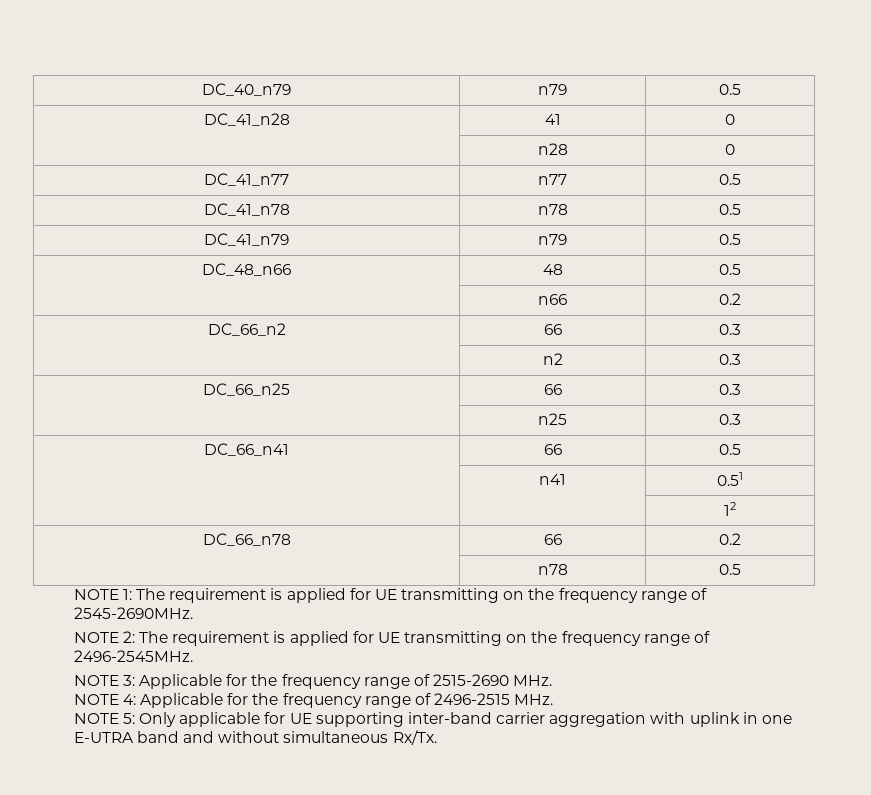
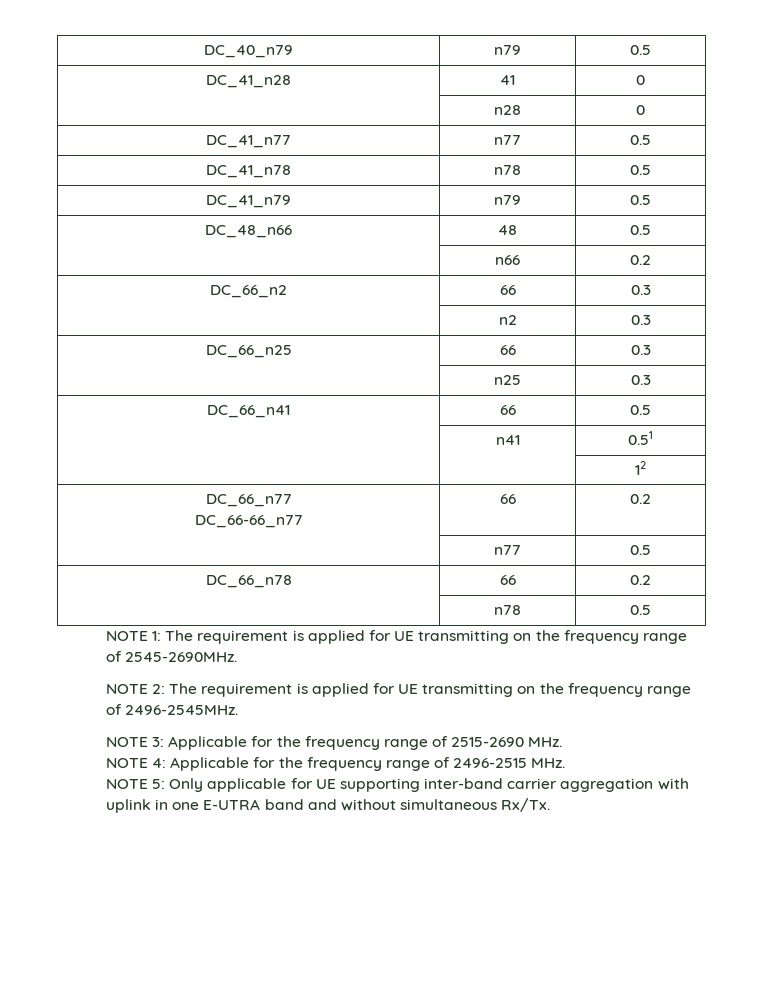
+ DC_66_n77
+ DC_66-66_n77 | 66 | 0.2
+ | n77 | 0.5

